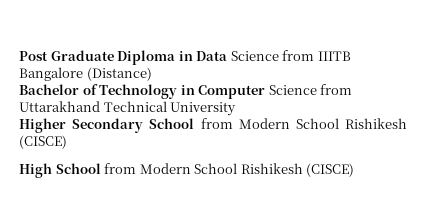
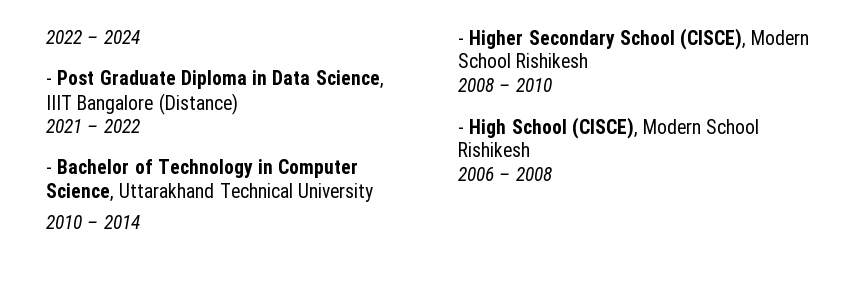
- Post Graduate Diploma in Data Science from IIITB Bangalore (Distance)
+ 2022 – 2024
+ - Post Graduate Diploma in Data Science, IIIT Bangalore (Distance)
- Bachelor of Technology in Computer Science from Uttarakhand Technical University
+ 2021 – 2022
+ - Bachelor of Technology in Computer Science, Uttarakhand Technical University
- Higher Secondary School from Modern School Rishikesh (CISCE)
- High School from Modern School Rishikesh (CISCE)
+ 2010 – 2014
+ - Higher Secondary School (CISCE), Modern School Rishikesh
+ 2008 – 2010
+ - High School (CISCE), Modern School Rishikesh
+ 2006 – 2008

